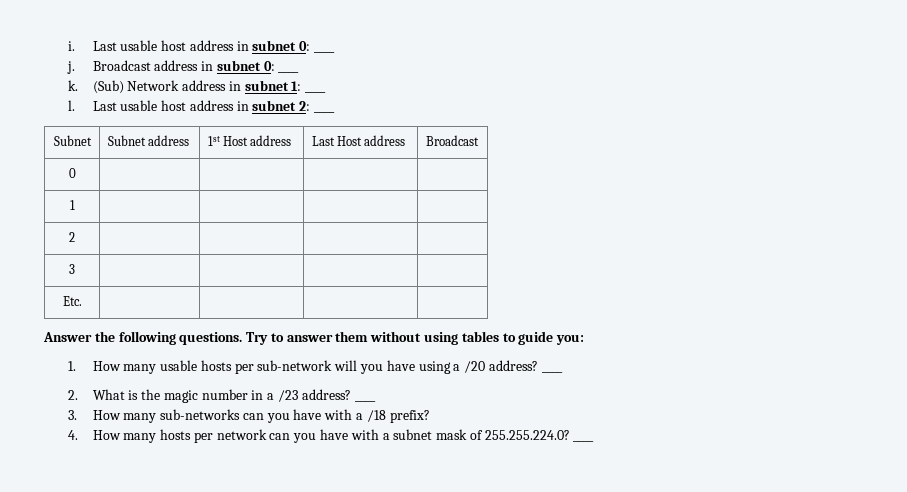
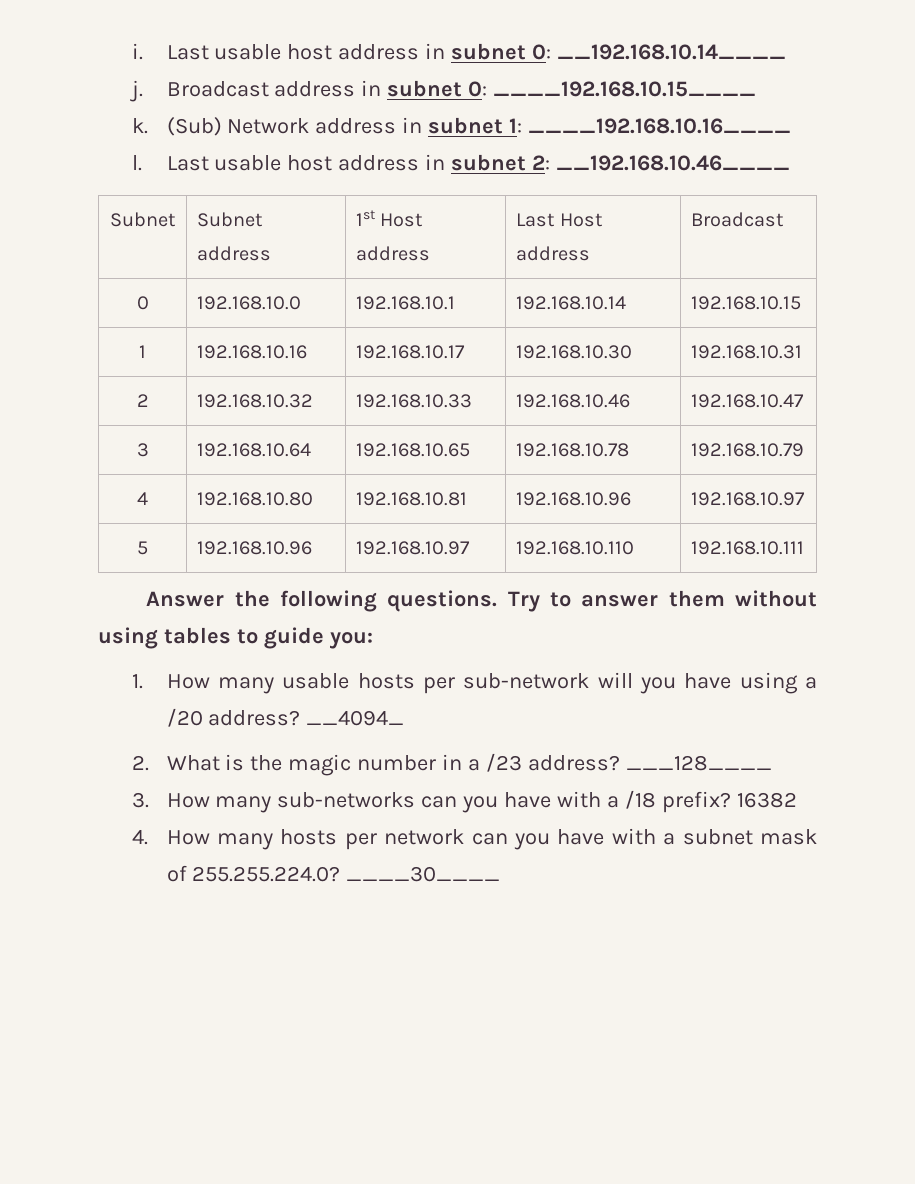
- Last usable host address in subnet 0: ____
+ Last usable host address in subnet 0: __192.168.10.14____
- Broadcast address in subnet 0: ____
+ Broadcast address in subnet 0: ____192.168.10.15____
- (Sub) Network address in subnet 1: ____
+ (Sub) Network address in subnet 1: ____192.168.10.16____
- Last usable host address in subnet 2: ____
+ Last usable host address in subnet 2: __192.168.10.46____
- 0 | | | |
- 1 | | | |
- 2 | | | |
- 3 | | | |
- Etc. | | | |
+ 0 | 192.168.10.0 | 192.168.10.1 | 192.168.10.14 | 192.168.10.15
+ 1 | 192.168.10.16 | 192.168.10.17 | 192.168.10.30 | 192.168.10.31
+ 2 | 192.168.10.32 | 192.168.10.33 | 192.168.10.46 | 192.168.10.47
+ 3 | 192.168.10.64 | 192.168.10.65 | 192.168.10.78 | 192.168.10.79
+ 4 | 192.168.10.80 | 192.168.10.81 | 192.168.10.96 | 192.168.10.97
+ 5 | 192.168.10.96 | 192.168.10.97 | 192.168.10.110 | 192.168.10.111
- 1. How many usable hosts per sub-network will you have using a /20 address? ____
+ 1. How many usable hosts per sub-network will you have using a /20 address? __4094_
- 2. What is the magic number in a /23 address? ____
+ 2. What is the magic number in a /23 address? ___128____
+ 16382
- 4. How many hosts per network can you have with a subnet mask of 255.255.224.0? ____
+ 4. How many hosts per network can you have with a subnet mask of 255.255.224.0? ____30____

